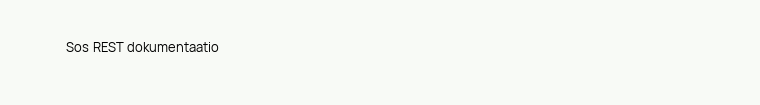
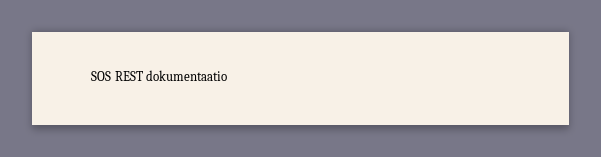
- Sos REST dokumentaatio
+ SOS REST dokumentaatio

